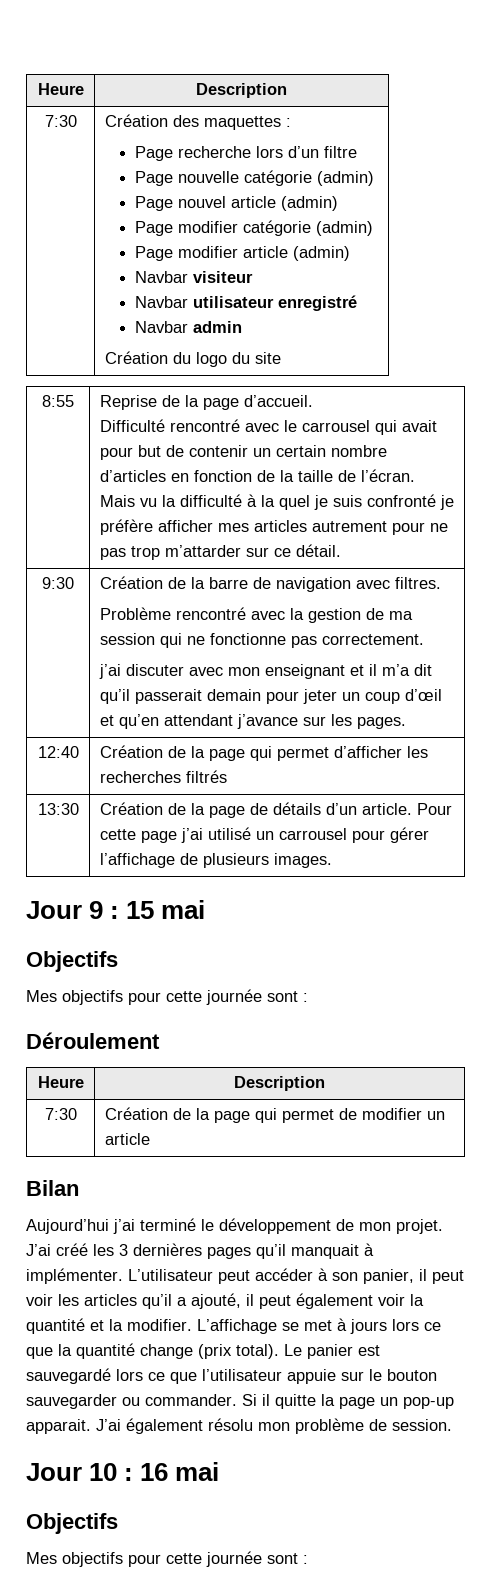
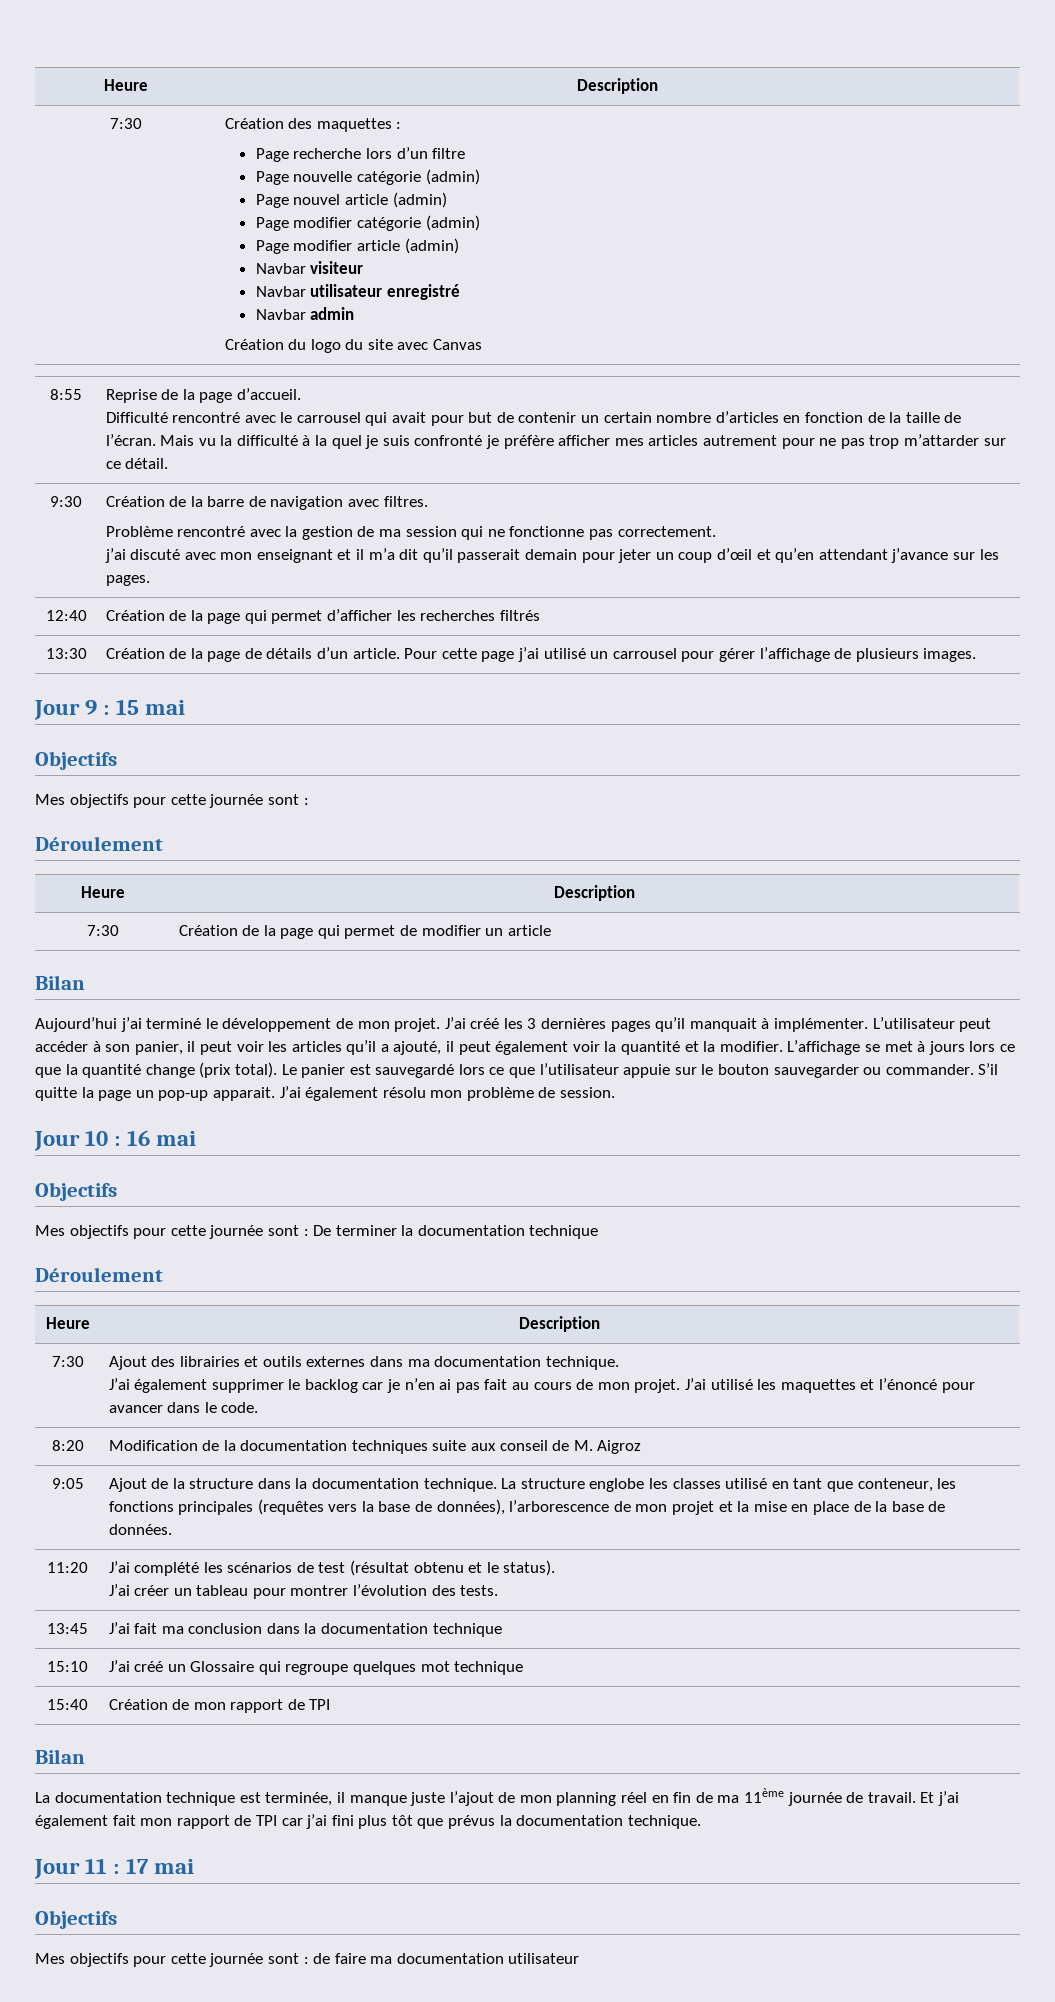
  7:30 | Création des maquettes :
  Page recherche lors d’un filtre
  Page nouvelle catégorie (admin)
  Page nouvel article (admin)
  Page modifier catégorie (admin)
  Page modifier article (admin)
  Navbar visiteur
  Navbar utilisateur enregistré
  Navbar admin
- Création du logo du site
+ Création du logo du site avec Canvas
- j’ai discuter avec mon enseignant et il m’a dit qu’il passerait demain pour jeter un coup d’œil et qu’en attendant j’avance sur les pages.
+ j’ai discuté avec mon enseignant et il m’a dit qu’il passerait demain pour jeter un coup d’œil et qu’en attendant j’avance sur les pages.
- Si il quitte la page un pop-up apparait.
+ S’il quitte la page un pop-up apparait.
  Jour 10 : 16 mai
  Objectifs
- Mes objectifs pour cette journée sont :
+ Mes objectifs pour cette journée sont : De terminer la documentation technique
+ Déroulement
+ Heure | Description
+ 7:30 | Ajout des librairies et outils externes dans ma documentation technique.
+ J’ai également supprimer le backlog car je n’en ai pas fait au cours de mon projet. J’ai utilisé les maquettes et l’énoncé pour avancer dans le code.
+ 8:20 | Modification de la documentation techniques suite aux conseil de M. Aigroz
+ 9:05 | Ajout de la structure dans la documentation technique. La structure englobe les classes utilisé en tant que conteneur, les fonctions principales (requêtes vers la base de données), l’arborescence de mon projet et la mise en place de la base de données.
+ 11:20 | J’ai complété les scénarios de test (résultat obtenu et le status).
+ J’ai créer un tableau pour montrer l’évolution des tests.
+ 13:45 | J’ai fait ma conclusion dans la documentation technique
+ 15:10 | J’ai créé un Glossaire qui regroupe quelques mot technique
+ 15:40 | Création de mon rapport de TPI
+ Bilan
+ La documentation technique est terminée, il manque juste l’ajout de mon planning réel en fin de ma 11ème journée de travail. Et j’ai également fait mon rapport de TPI car j’ai fini plus tôt que prévus la documentation technique.
+ Jour 11 : 17 mai
+ Objectifs
+ Mes objectifs pour cette journée sont : de faire ma documentation utilisateur

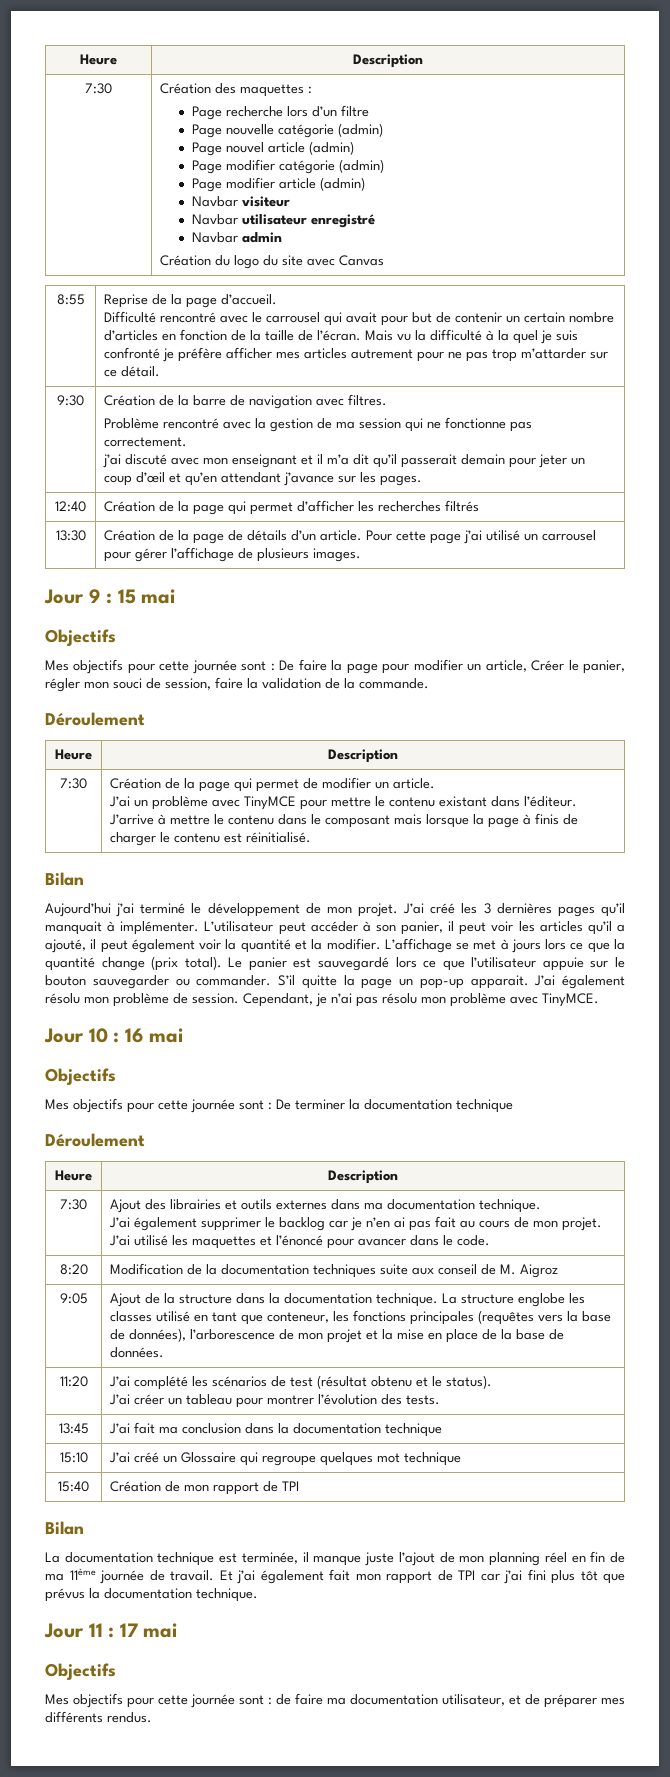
  Jour 9 : 15 mai
  Objectifs
- Mes objectifs pour cette journée sont :
+ Mes objectifs pour cette journée sont : De faire la page pour modifier un article, Créer le panier, régler mon souci de session, faire la validation de la commande.
- Création de la page qui permet de modifier un article
+ Création de la page qui permet de modifier un article.
+ J’ai un problème avec TinyMCE pour mettre le contenu existant dans l’éditeur. J’arrive à mettre le contenu dans le composant mais lorsque la page à finis de charger le contenu est réinitialisé.
+ Cependant, je n’ai pas résolu mon problème avec TinyMCE.
- Mes objectifs pour cette journée sont : de faire ma documentation utilisateur
+ Mes objectifs pour cette journée sont : de faire ma documentation utilisateur, et de préparer mes différents rendus.

